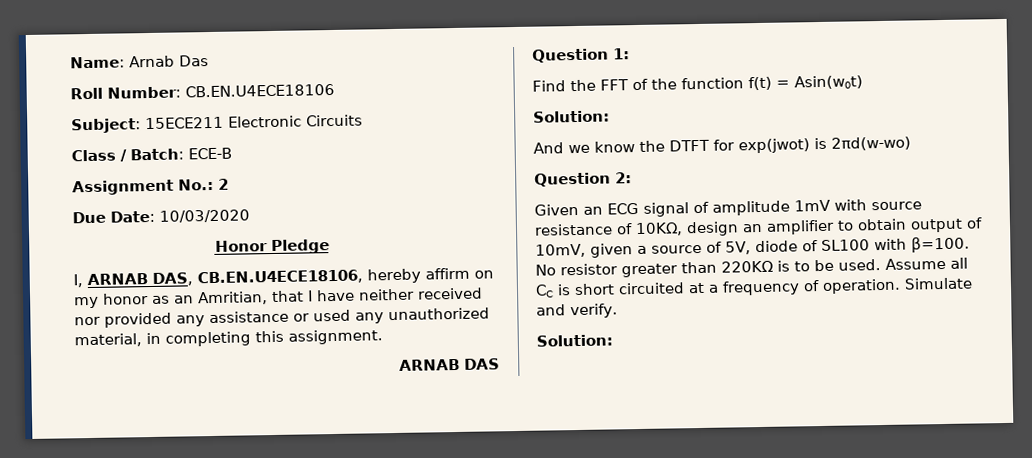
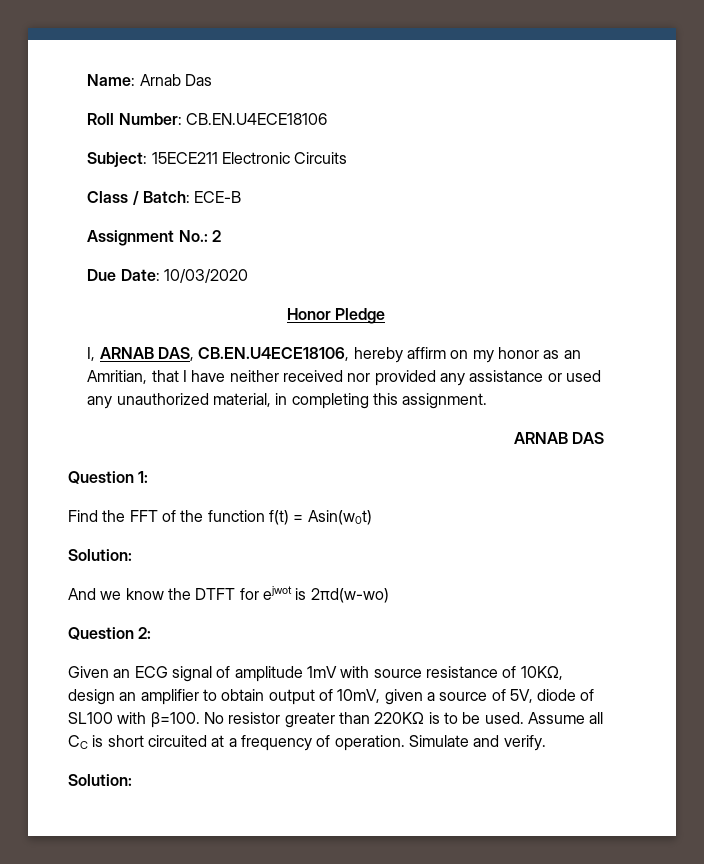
- And we know the DTFT for exp(jwot) is 2πd(w-wo)
+ And we know the DTFT for ejwot is 2πd(w-wo)

